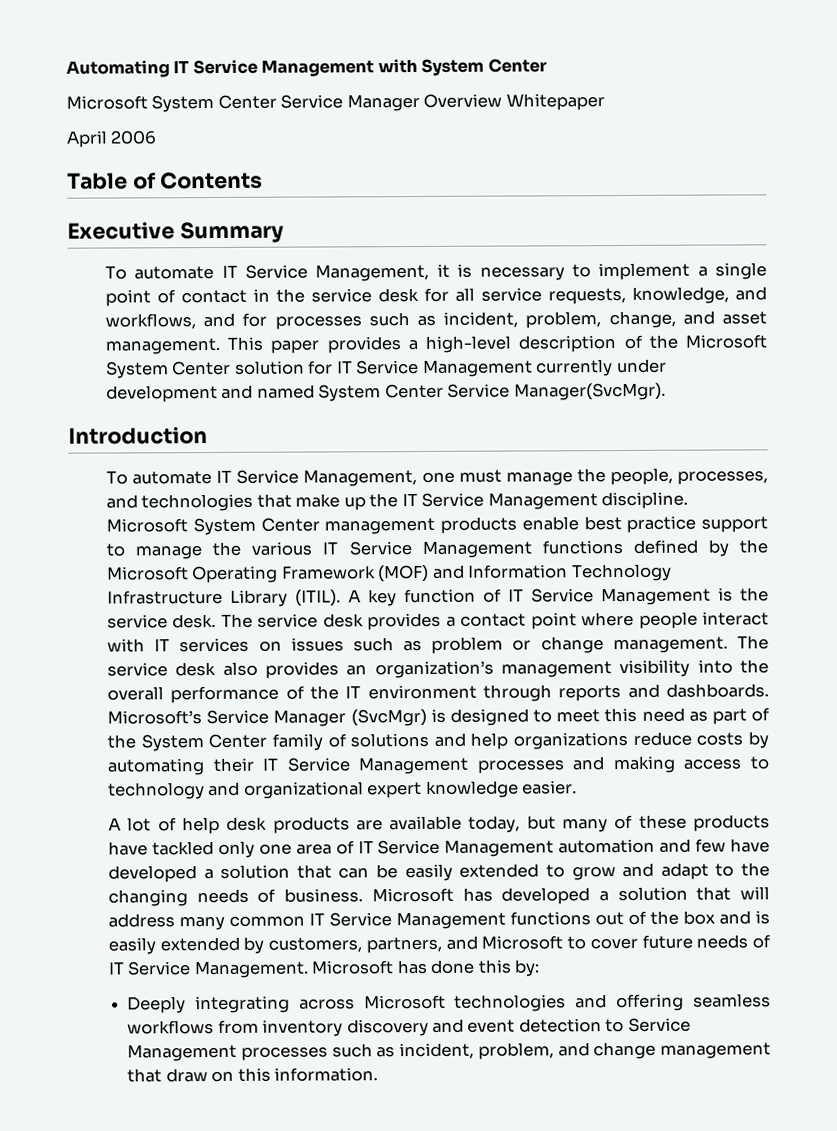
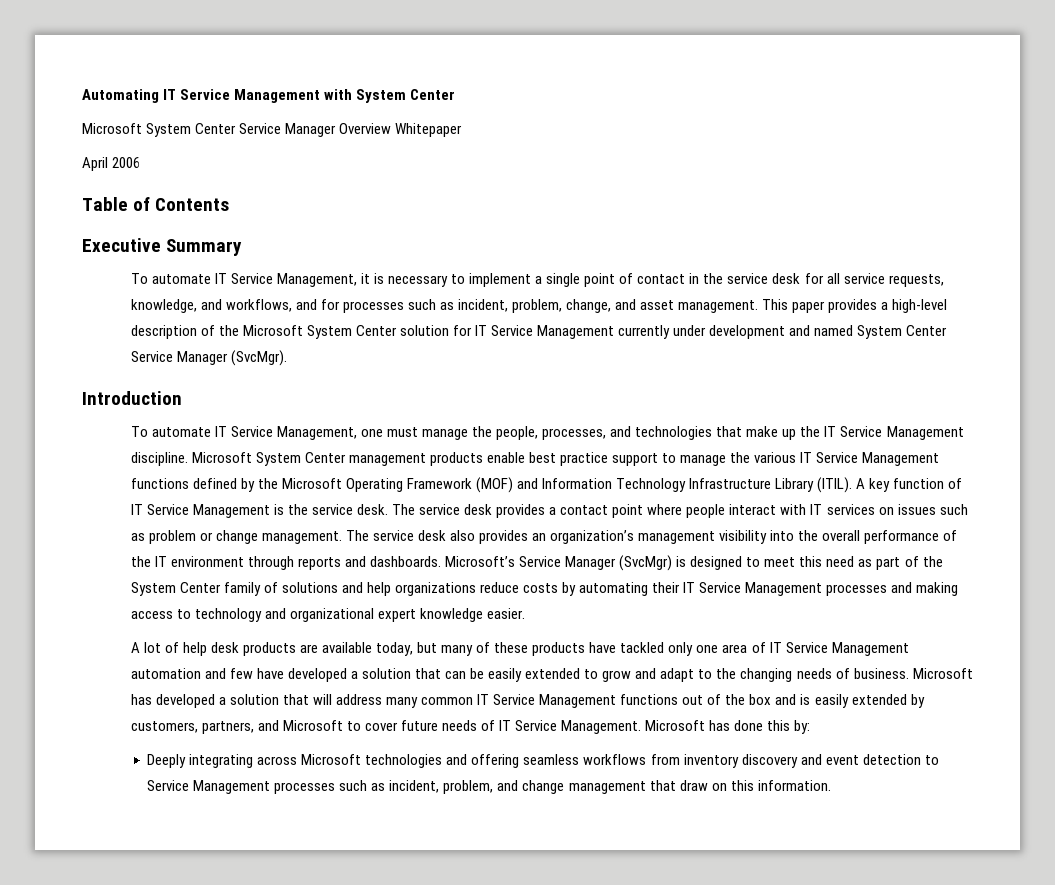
- This paper provides a high-level description of the Microsoft System Center solution for IT Service Management currently under development and named System Center Service Manager(SvcMgr).
+ This paper provides a high-level description of the Microsoft System Center solution for IT Service Management currently under development and named System Center Service Manager (SvcMgr).

